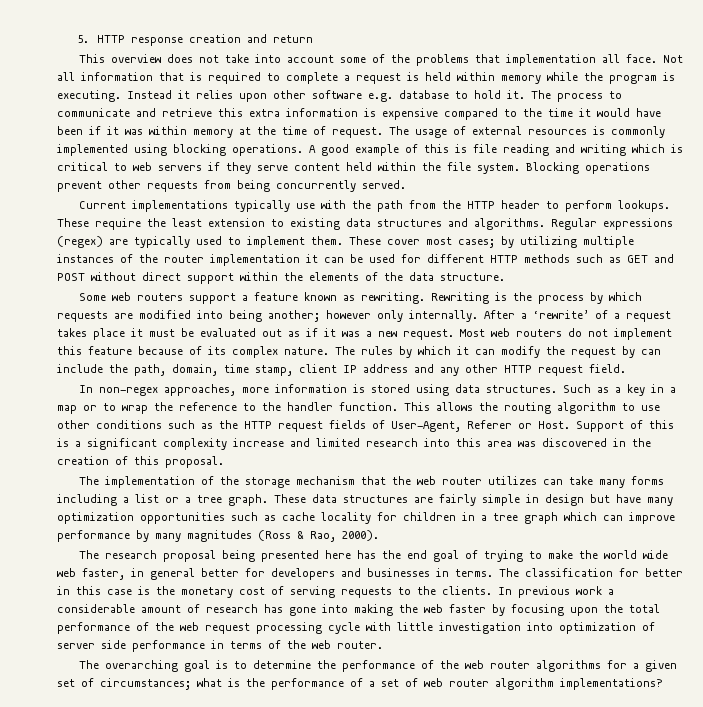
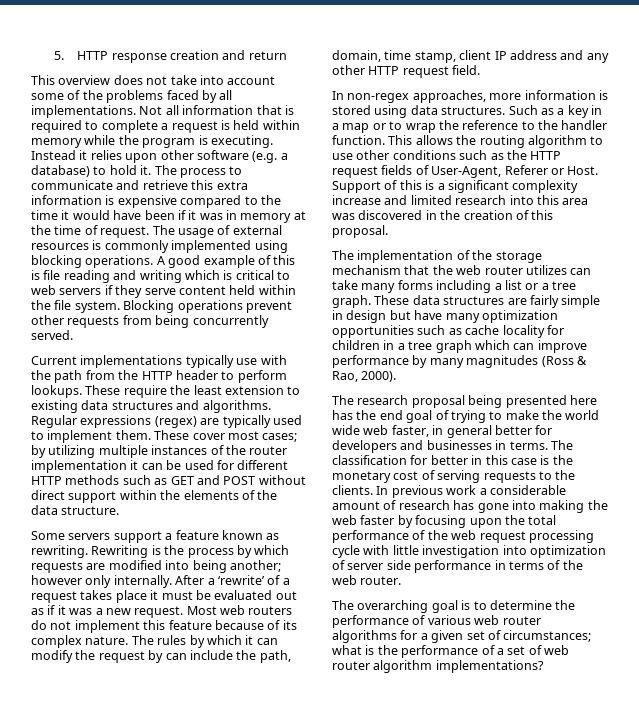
- This overview does not take into account some of the problems that implementation all face.
+ This overview does not take into account some of the problems faced by all implementations.
- Instead it relies upon other software e.g. database to hold it.
+ Instead it relies upon other software (e.g. a database) to hold it.
- The process to communicate and retrieve this extra information is expensive compared to the time it would have been if it was within memory at the time of request.
+ The process to communicate and retrieve this extra information is expensive compared to the time it would have been if it was in memory at the time of request.
- Some web routers support a feature known as rewriting.
+ Some servers support a feature known as rewriting.
- The overarching goal is to determine the performance of the web router algorithms for a given set of circumstances; what is the performance of a set of web router algorithm implementations?
+ The overarching goal is to determine the performance of various web router algorithms for a given set of circumstances; what is the performance of a set of web router algorithm implementations?

